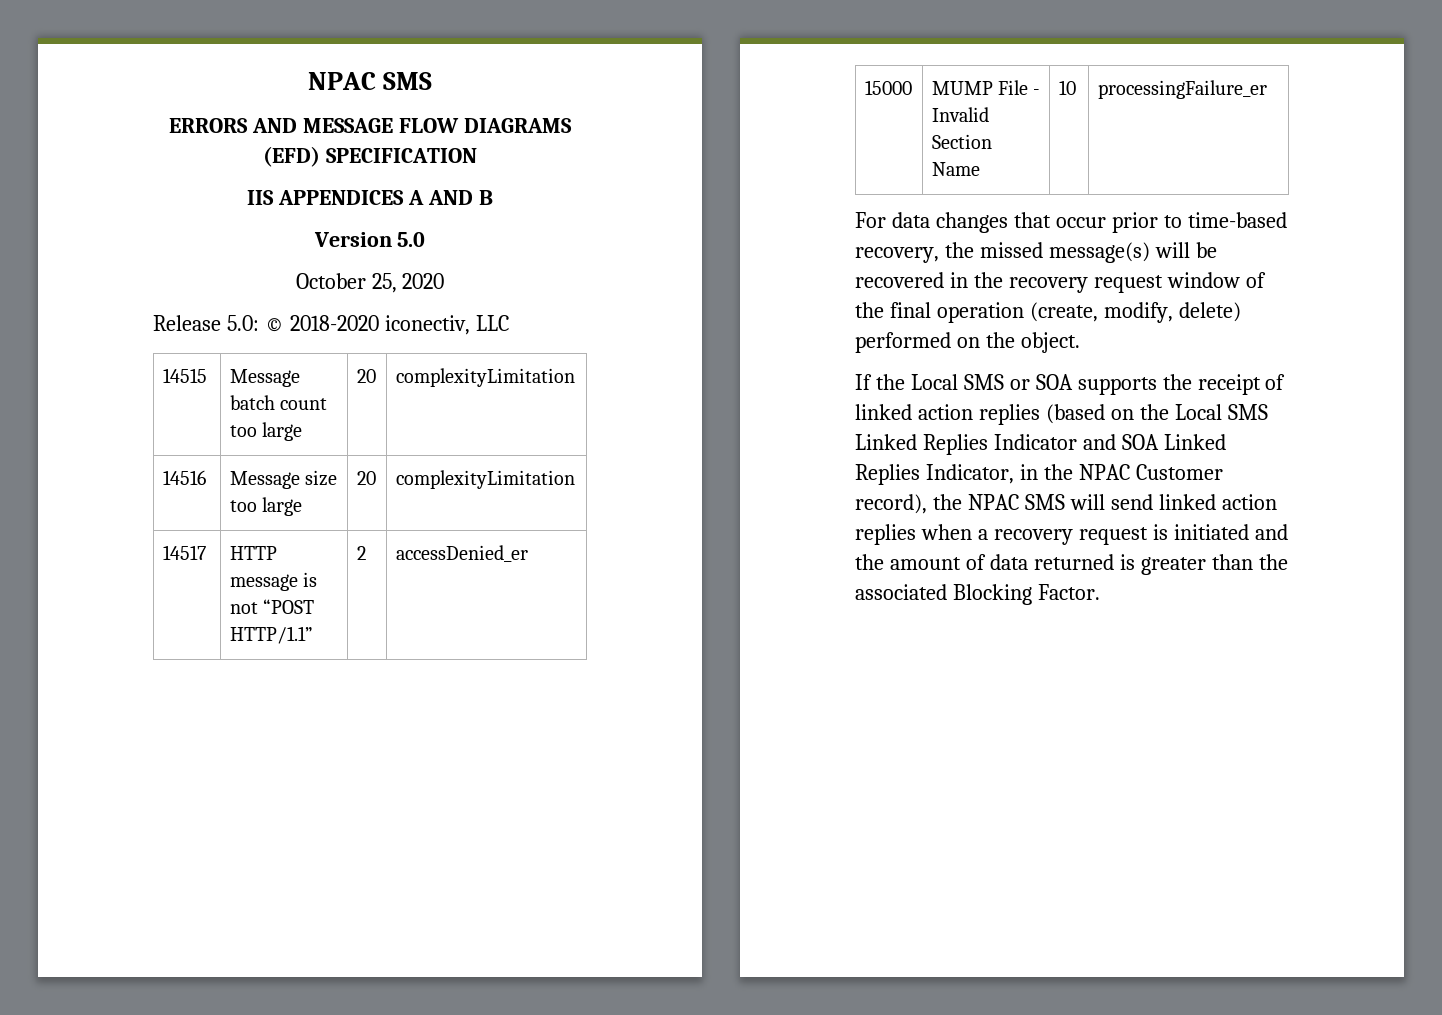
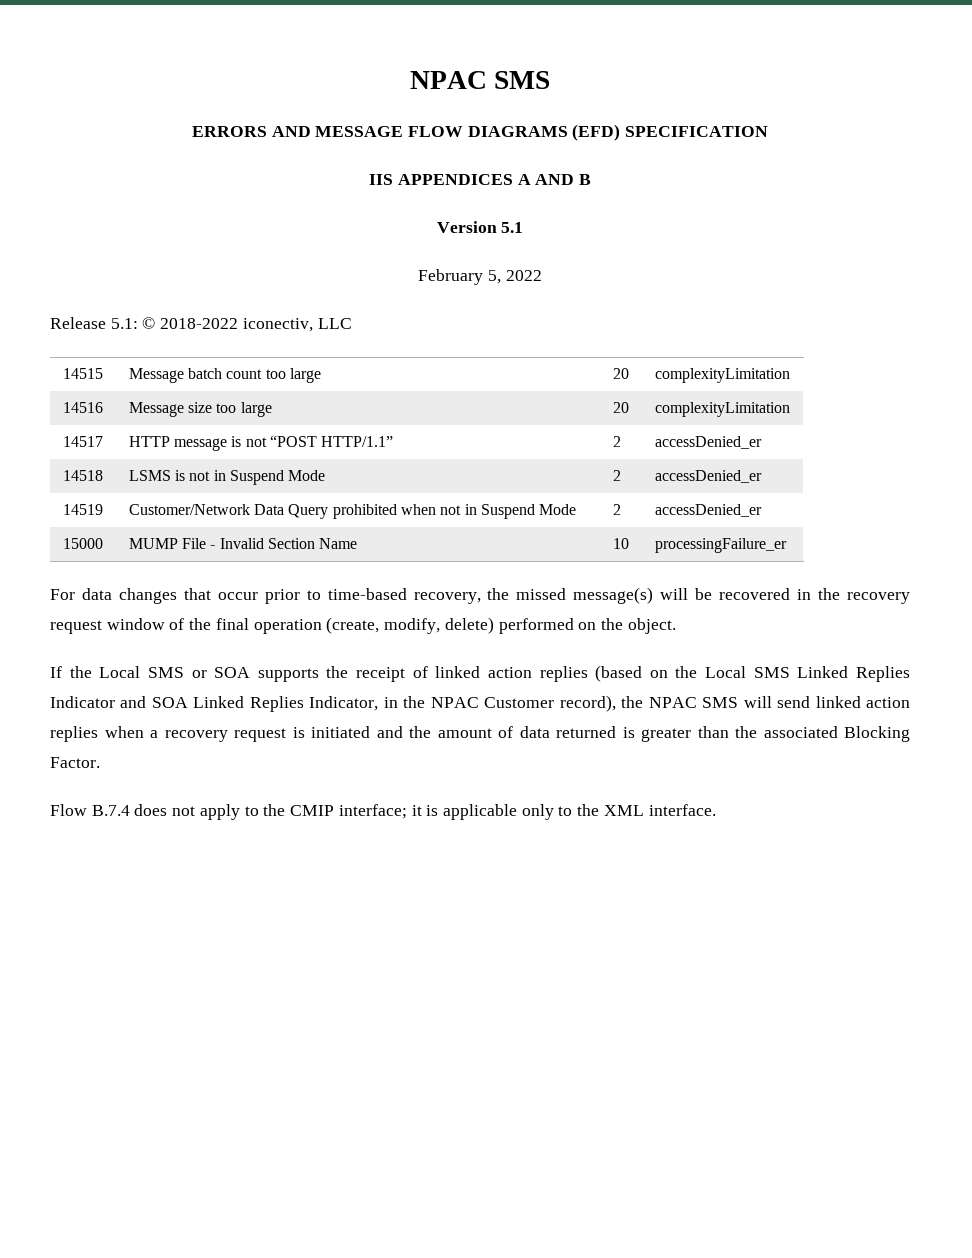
- Version 5.0
- October 25, 2020
- Release 5.0: © 2018-2020 iconectiv, LLC
+ Version 5.1
+ February 5, 2022
+ Release 5.1: © 2018-2022 iconectiv, LLC
+ 14518 | LSMS is not in Suspend Mode | 2 | accessDenied_er
+ 14519 | Customer/Network Data Query prohibited when not in Suspend Mode | 2 | accessDenied_er
+ Flow B.7.4 does not apply to the CMIP interface; it is applicable only to the XML interface.

